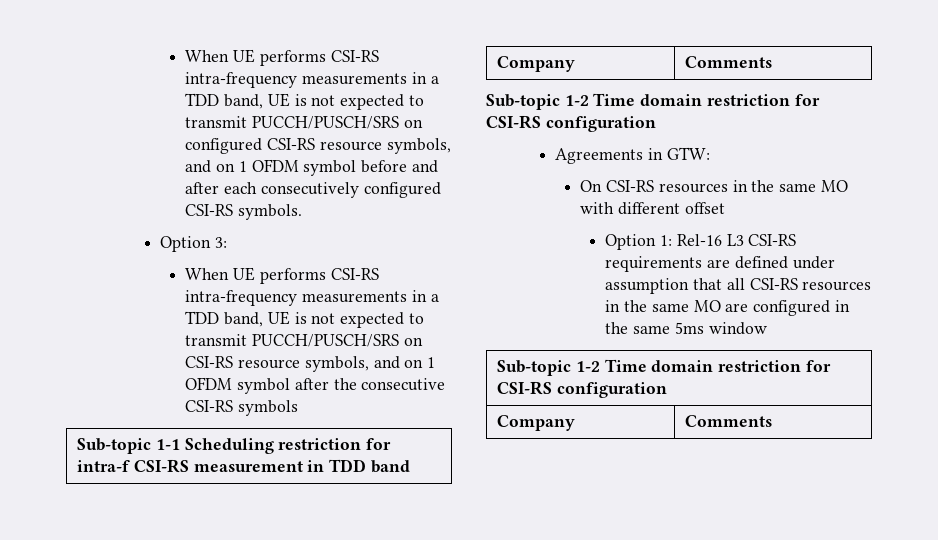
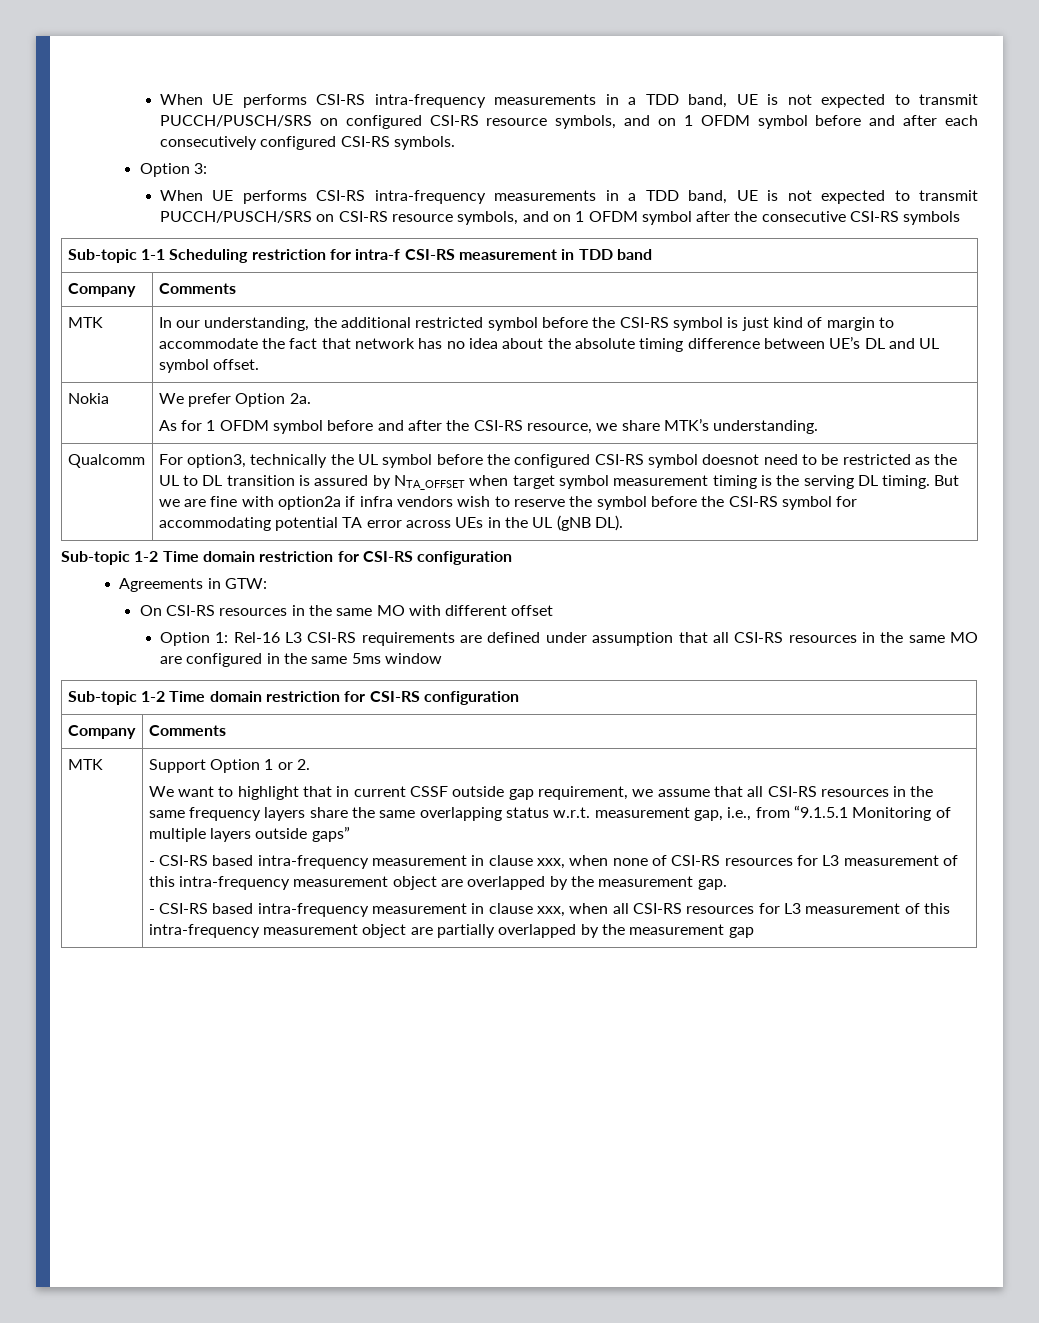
+ MTK | In our understanding, the additional restricted symbol before the CSI-RS symbol is just kind of margin to accommodate the fact that network has no idea about the absolute timing difference between UE’s DL and UL symbol offset.
+ Nokia | We prefer Option 2a.
+ As for 1 OFDM symbol before and after the CSI-RS resource, we share MTK’s understanding.
+ Qualcomm | For option3, technically the UL symbol before the configured CSI-RS symbol doesnot need to be restricted as the UL to DL transition is assured by NTA_OFFSET when target symbol measurement timing is the serving DL timing. But we are fine with option2a if infra vendors wish to reserve the symbol before the CSI-RS symbol for accommodating potential TA error across UEs in the UL (gNB DL).
+ MTK | Support Option 1 or 2.
+ We want to highlight that in current CSSF outside gap requirement, we assume that all CSI-RS resources in the same frequency layers share the same overlapping status w.r.t. measurement gap, i.e., from “9.1.5.1 Monitoring of multiple layers outside gaps”
+ - CSI-RS based intra-frequency measurement in clause xxx, when none of CSI-RS resources for L3 measurement of this intra-frequency measurement object are overlapped by the measurement gap.
+ - CSI-RS based intra-frequency measurement in clause xxx, when all CSI-RS resources for L3 measurement of this intra-frequency measurement object are partially overlapped by the measurement gap

